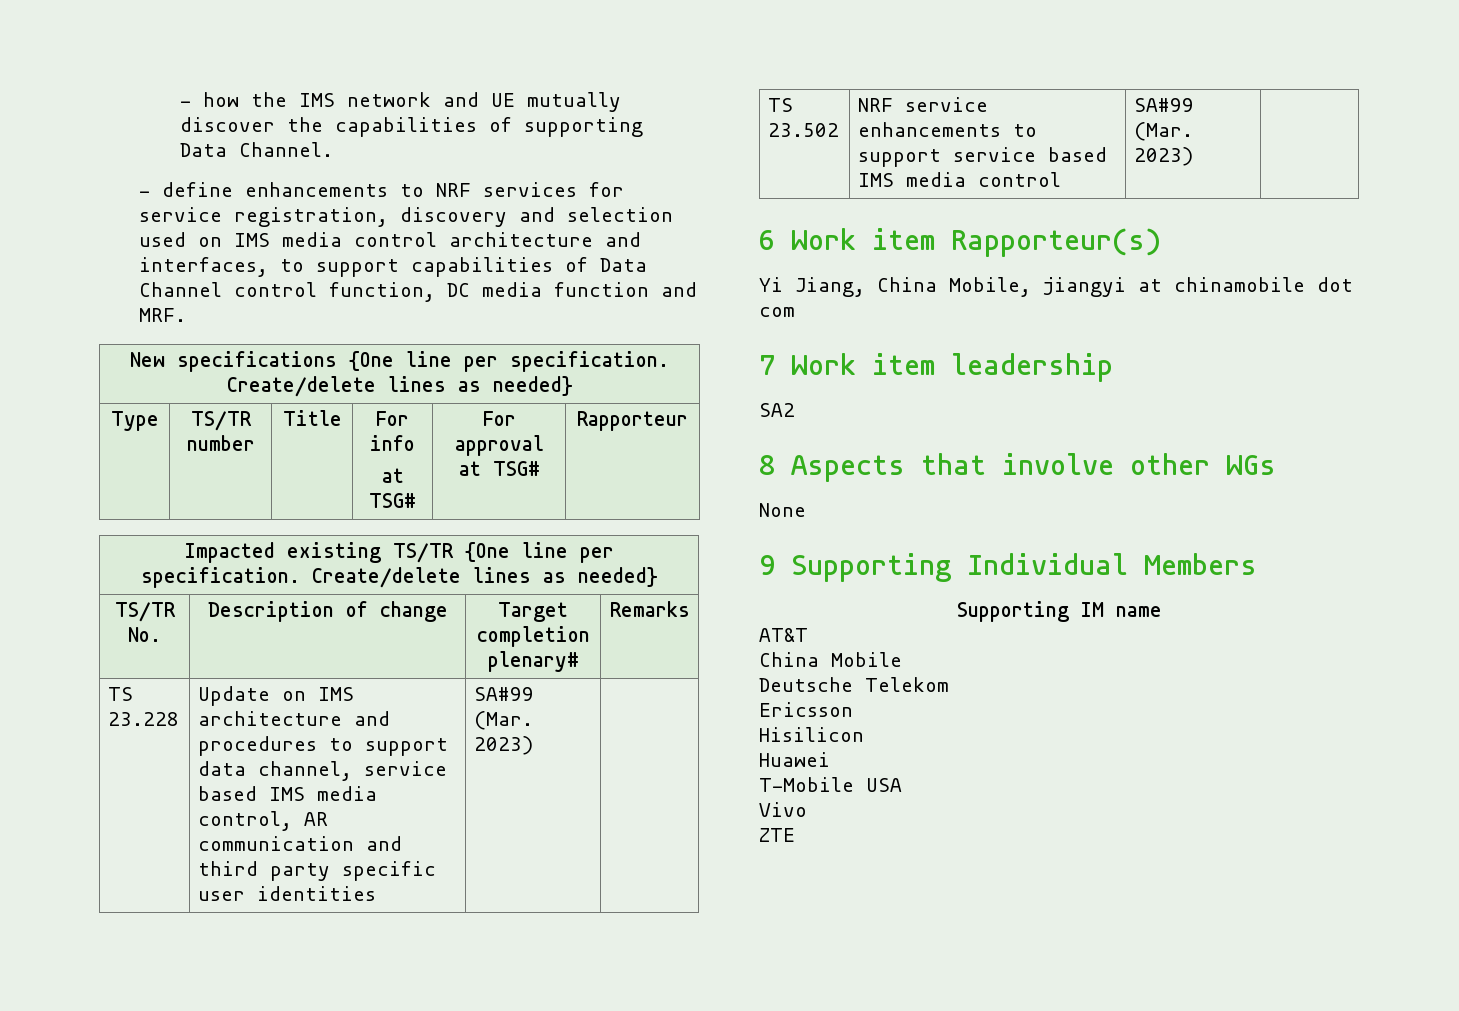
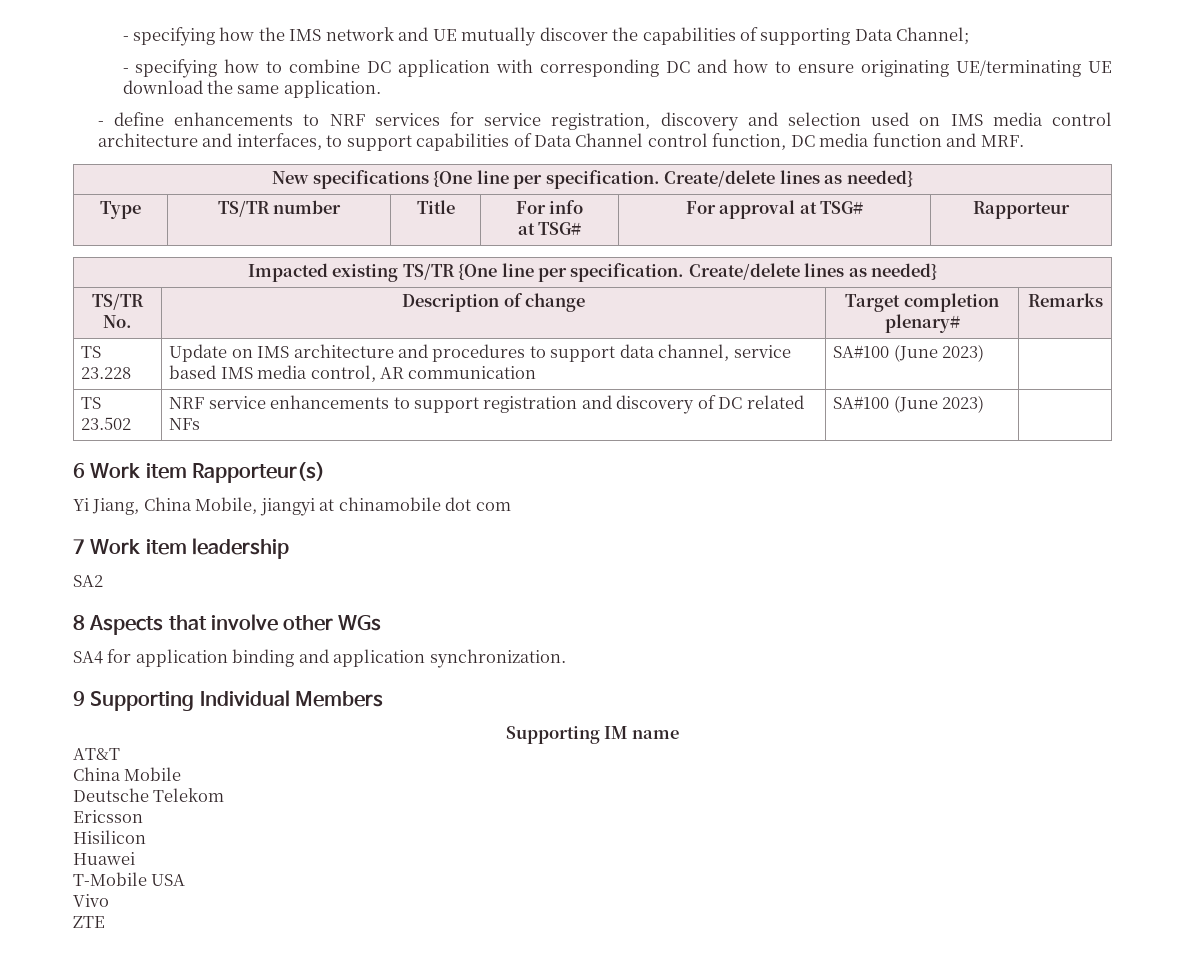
- - how the IMS network and UE mutually discover the capabilities of supporting Data Channel.
+ - specifying how the IMS network and UE mutually discover the capabilities of supporting Data Channel;
+ - specifying how to combine DC application with corresponding DC and how to ensure originating UE/terminating UE download the same application.
- TS 23.228 | Update on IMS architecture and procedures to support data channel, service based IMS media control, AR communication and third party specific user identities | SA#99 (Mar. 2023) |
+ TS 23.228 | Update on IMS architecture and procedures to support data channel, service based IMS media control, AR communication | SA#100 (June 2023) |
- TS 23.502 | NRF service enhancements to support service based IMS media control | SA#99 (Mar. 2023) |
+ TS 23.502 | NRF service enhancements to support registration and discovery of DC related NFs | SA#100 (June 2023) |
- None
+ SA4 for application binding and application synchronization.

